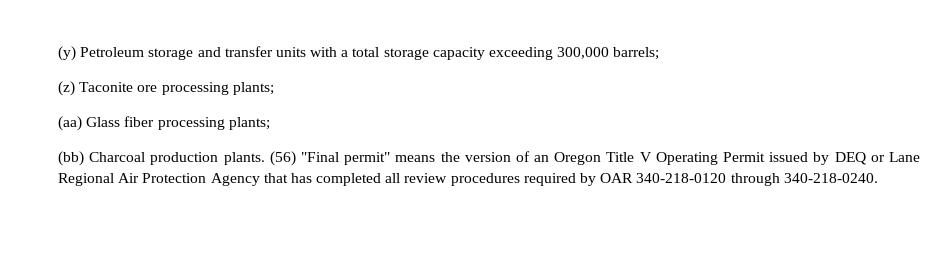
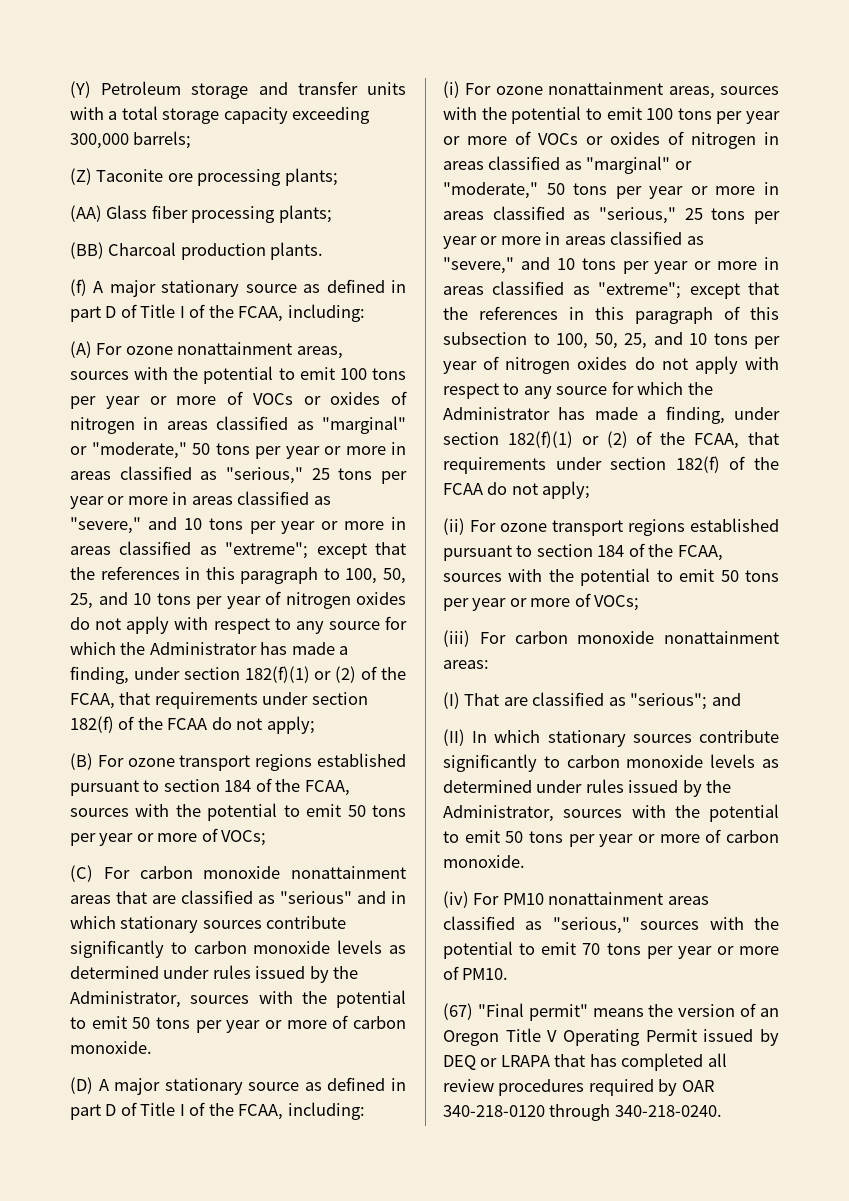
- (y) Petroleum storage and transfer units with a total storage capacity exceeding 300,000 barrels;
+ (Y) Petroleum storage and transfer units with a total storage capacity exceeding 300,000 barrels;
- (z) Taconite ore processing plants;
+ (Z) Taconite ore processing plants;
- (aa) Glass fiber processing plants;
+ (AA) Glass fiber processing plants;
- (bb) Charcoal production plants. (56) "Final permit" means the version of an Oregon Title V Operating Permit issued by DEQ or Lane Regional Air Protection Agency that has completed all review procedures required by OAR 340-218-0120 through 340-218-0240.
+ (BB) Charcoal production plants.
+ (f) A major stationary source as defined in part D of Title I of the FCAA, including:
+ (A) For ozone nonattainment areas, sources with the potential to emit 100 tons per year or more of VOCs or oxides of nitrogen in areas classified as "marginal" or "moderate," 50 tons per year or more in areas classified as "serious," 25 tons per year or more in areas classified as "severe," and 10 tons per year or more in areas classified as "extreme"; except that the references in this paragraph to 100, 50, 25, and 10 tons per year of nitrogen oxides do not apply with respect to any source for which the Administrator has made a finding, under section 182(f)(1) or (2) of the FCAA, that requirements under section 182(f) of the FCAA do not apply;
+ (B) For ozone transport regions established pursuant to section 184 of the FCAA, sources with the potential to emit 50 tons per year or more of VOCs;
+ (C) For carbon monoxide nonattainment areas that are classified as "serious" and in which stationary sources contribute significantly to carbon monoxide levels as determined under rules issued by the Administrator, sources with the potential to emit 50 tons per year or more of carbon monoxide.
+ (D) A major stationary source as defined in part D of Title I of the FCAA, including:
+ (i) For ozone nonattainment areas, sources with the potential to emit 100 tons per year or more of VOCs or oxides of nitrogen in areas classified as "marginal" or "moderate," 50 tons per year or more in areas classified as "serious," 25 tons per year or more in areas classified as "severe," and 10 tons per year or more in areas classified as "extreme"; except that the references in this paragraph of this subsection to 100, 50, 25, and 10 tons per year of nitrogen oxides do not apply with respect to any source for which the Administrator has made a finding, under section 182(f)(1) or (2) of the FCAA, that requirements under section 182(f) of the FCAA do not apply;
+ (ii) For ozone transport regions established pursuant to section 184 of the FCAA, sources with the potential to emit 50 tons per year or more of VOCs;
+ (iii) For carbon monoxide nonattainment areas:
+ (I) That are classified as "serious"; and
+ (II) In which stationary sources contribute significantly to carbon monoxide levels as determined under rules issued by the Administrator, sources with the potential to emit 50 tons per year or more of carbon monoxide.
+ (iv) For PM10 nonattainment areas classified as "serious," sources with the potential to emit 70 tons per year or more of PM10.
+ (67) "Final permit" means the version of an Oregon Title V Operating Permit issued by DEQ or LRAPA that has completed all review procedures required by OAR 340-218-0120 through 340-218-0240.

